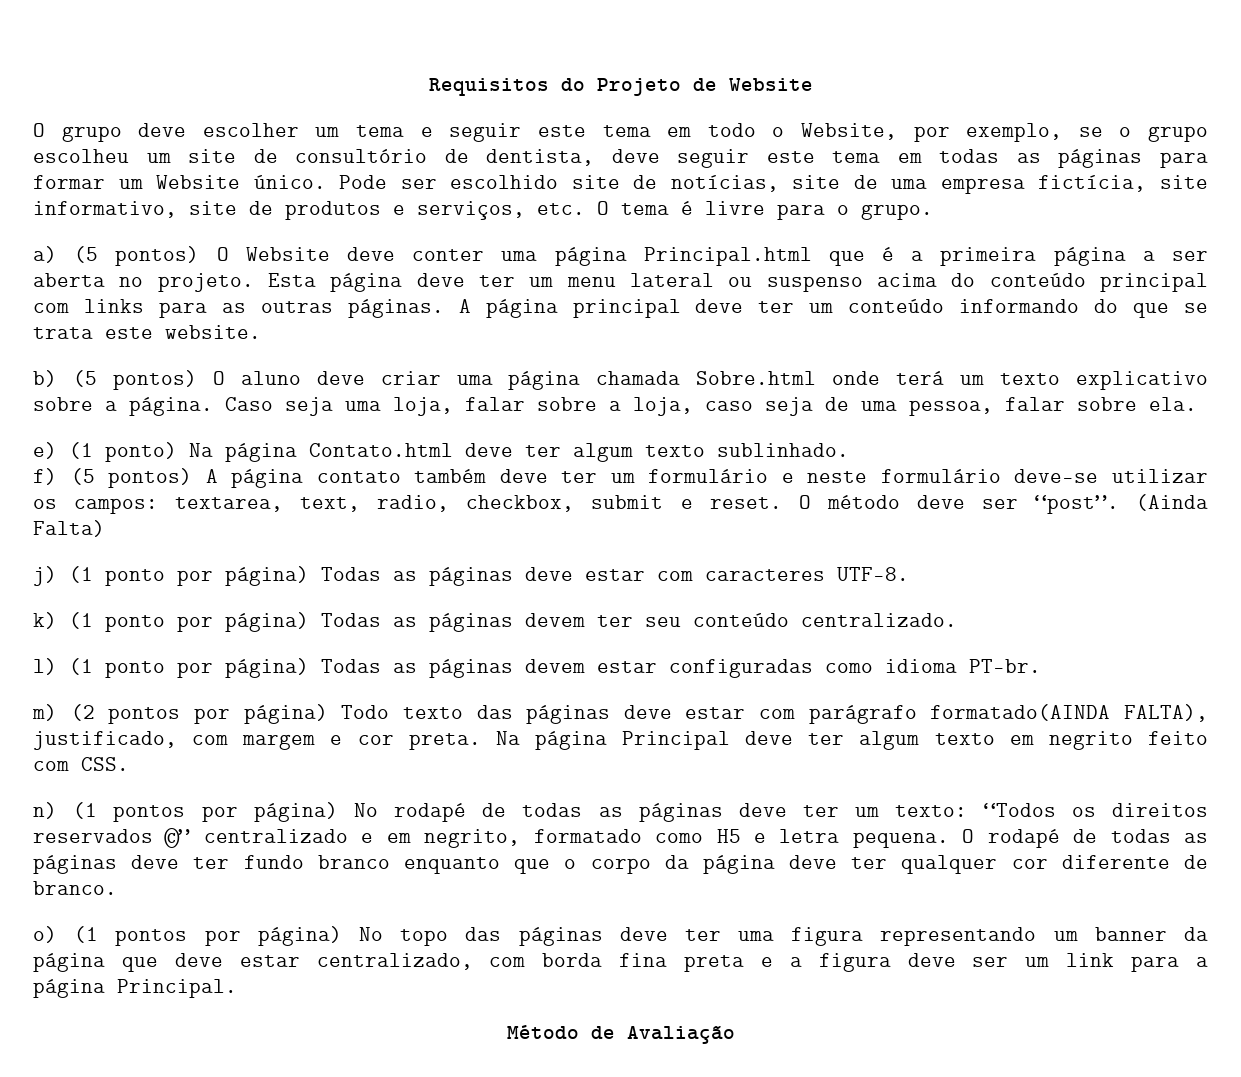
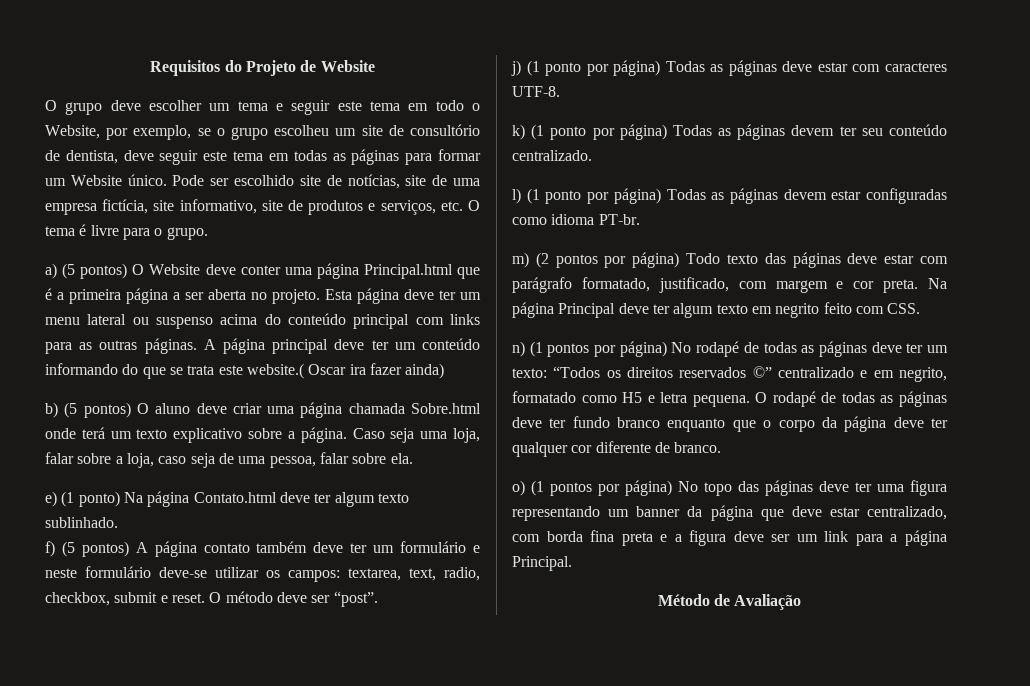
- A página principal deve ter um conteúdo informando do que se trata este website.
+ A página principal deve ter um conteúdo informando do que se trata este website.( Oscar ira fazer ainda)
- (Ainda Falta)
- m) (2 pontos por página) Todo texto das páginas deve estar com parágrafo formatado(AINDA FALTA), justificado, com margem e cor preta.
+ m) (2 pontos por página) Todo texto das páginas deve estar com parágrafo formatado, justificado, com margem e cor preta.

